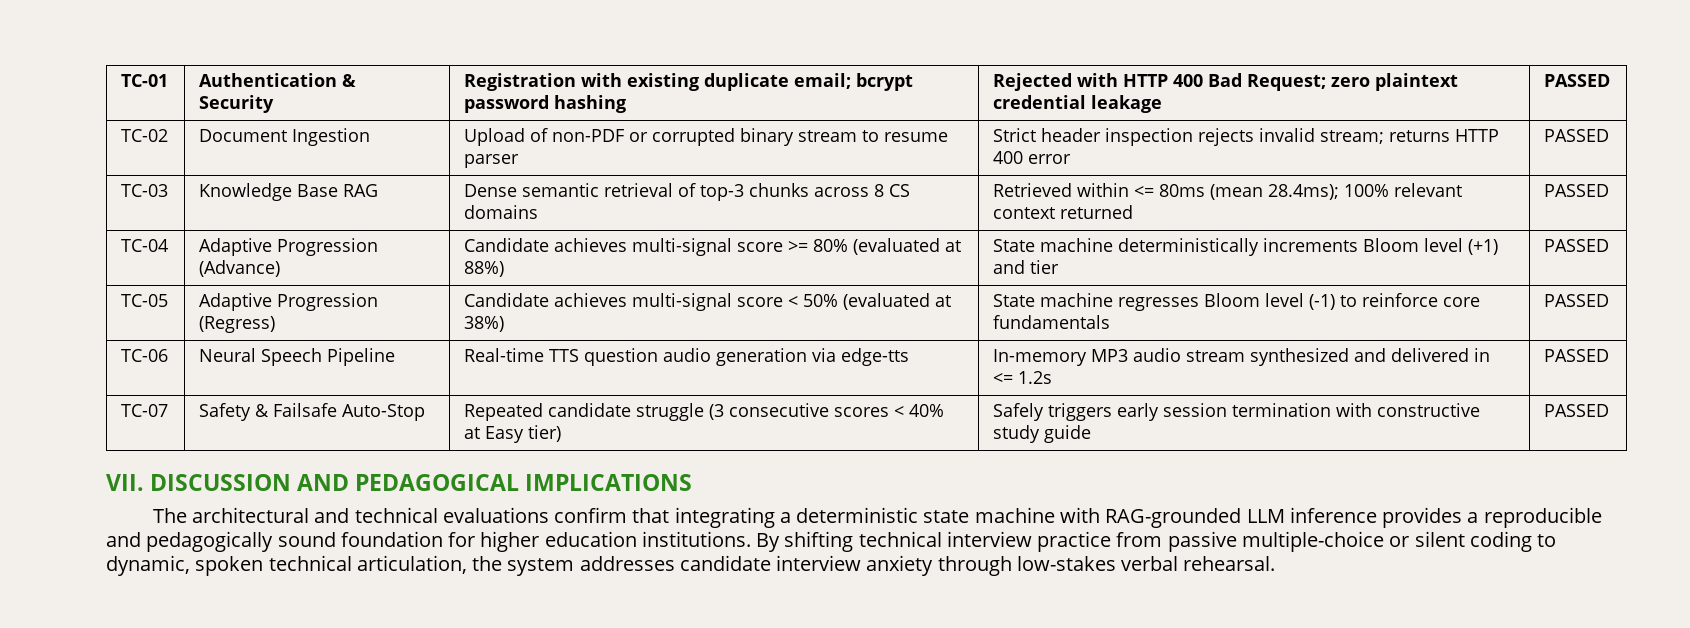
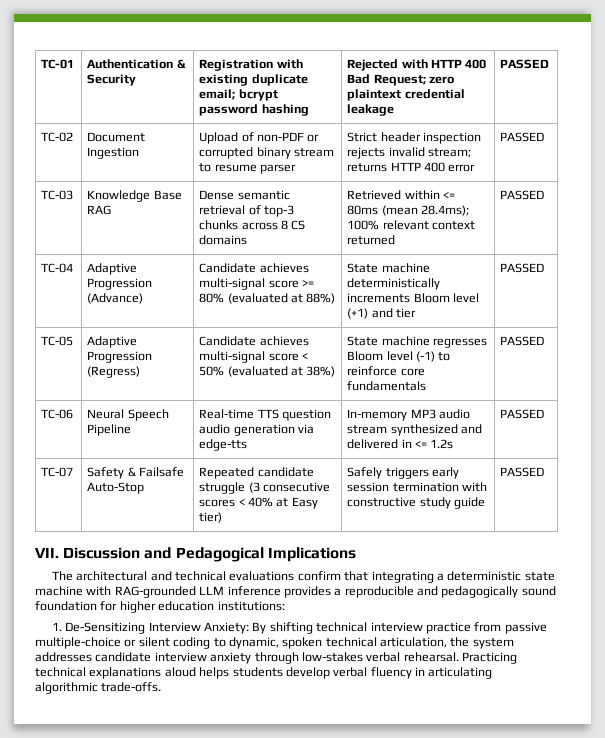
- VII. DISCUSSION AND PEDAGOGICAL IMPLICATIONS
+ VII. Discussion and Pedagogical Implications
- The architectural and technical evaluations confirm that integrating a deterministic state machine with RAG-grounded LLM inference provides a reproducible and pedagogically sound foundation for higher education institutions. By shifting technical interview practice from passive multiple-choice or silent coding to dynamic, spoken technical articulation, the system addresses candidate interview anxiety through low-stakes verbal rehearsal.
+ The architectural and technical evaluations confirm that integrating a deterministic state machine with RAG-grounded LLM inference provides a reproducible and pedagogically sound foundation for higher education institutions:
+ 1. De-Sensitizing Interview Anxiety: By shifting technical interview practice from passive multiple-choice or silent coding to dynamic, spoken technical articulation, the system addresses candidate interview anxiety through low-stakes verbal rehearsal.
+ Practicing technical explanations aloud helps students develop verbal fluency in articulating algorithmic trade-offs.

